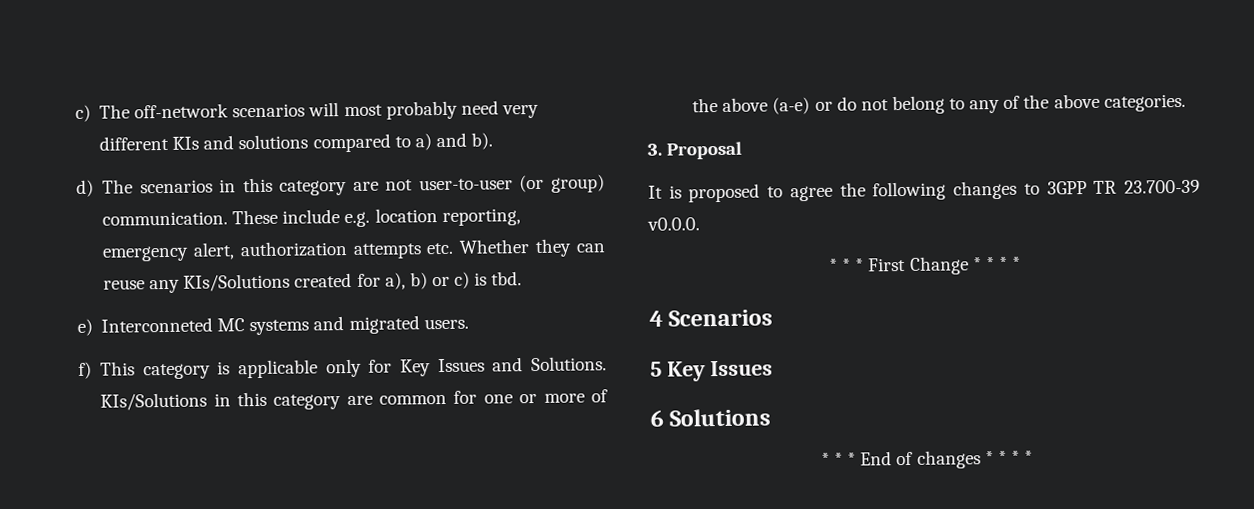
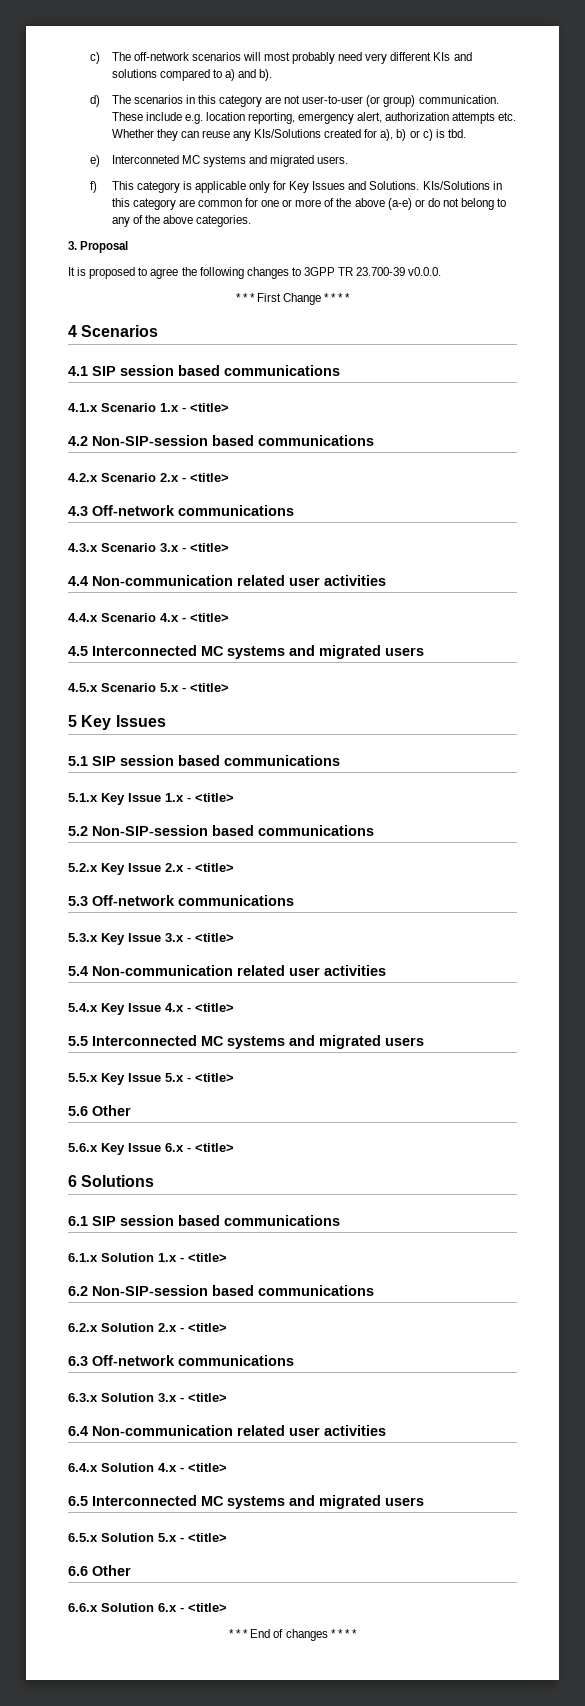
+ 4.1 SIP session based communications
+ 4.1.x Scenario 1.x - <title>
+ 4.2 Non-SIP-session based communications
+ 4.2.x Scenario 2.x - <title>
+ 4.3 Off-network communications
+ 4.3.x Scenario 3.x - <title>
+ 4.4 Non-communication related user activities
+ 4.4.x Scenario 4.x - <title>
+ 4.5 Interconnected MC systems and migrated users
+ 4.5.x Scenario 5.x - <title>
  5 Key Issues
+ 5.1 SIP session based communications
+ 5.1.x Key Issue 1.x - <title>
+ 5.2 Non-SIP-session based communications
+ 5.2.x Key Issue 2.x - <title>
+ 5.3 Off-network communications
+ 5.3.x Key Issue 3.x - <title>
+ 5.4 Non-communication related user activities
+ 5.4.x Key Issue 4.x - <title>
+ 5.5 Interconnected MC systems and migrated users
+ 5.5.x Key Issue 5.x - <title>
+ 5.6 Other
+ 5.6.x Key Issue 6.x - <title>
  6 Solutions
+ 6.1 SIP session based communications
+ 6.1.x Solution 1.x - <title>
+ 6.2 Non-SIP-session based communications
+ 6.2.x Solution 2.x - <title>
+ 6.3 Off-network communications
+ 6.3.x Solution 3.x - <title>
+ 6.4 Non-communication related user activities
+ 6.4.x Solution 4.x - <title>
+ 6.5 Interconnected MC systems and migrated users
+ 6.5.x Solution 5.x - <title>
+ 6.6 Other
+ 6.6.x Solution 6.x - <title>

